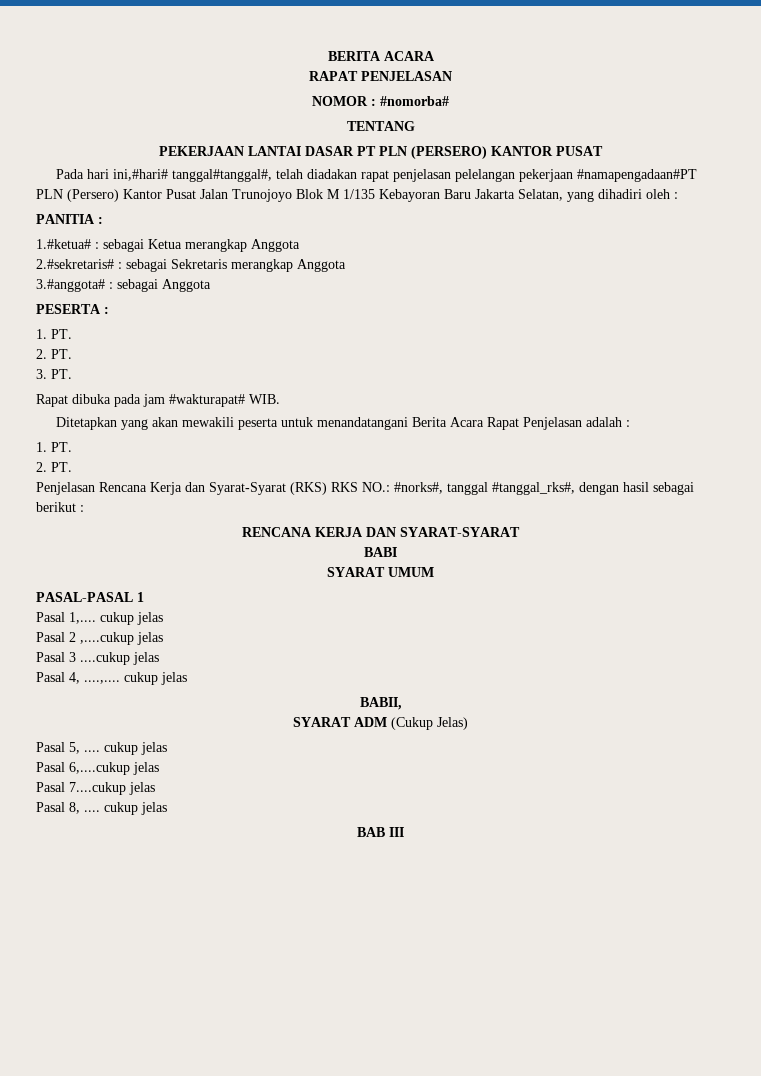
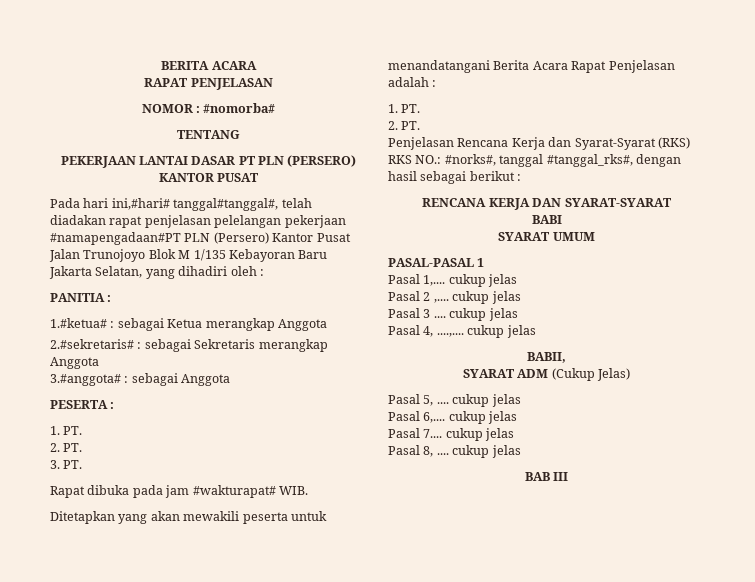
- Pasal 2 ,....cukup jelas
+ Pasal 2 ,.... cukup jelas
- Pasal 3 ....cukup jelas
+ Pasal 3 .... cukup jelas
- Pasal 6,....cukup jelas
- Pasal 7....cukup jelas
+ Pasal 6,.... cukup jelas
+ Pasal 7.... cukup jelas

